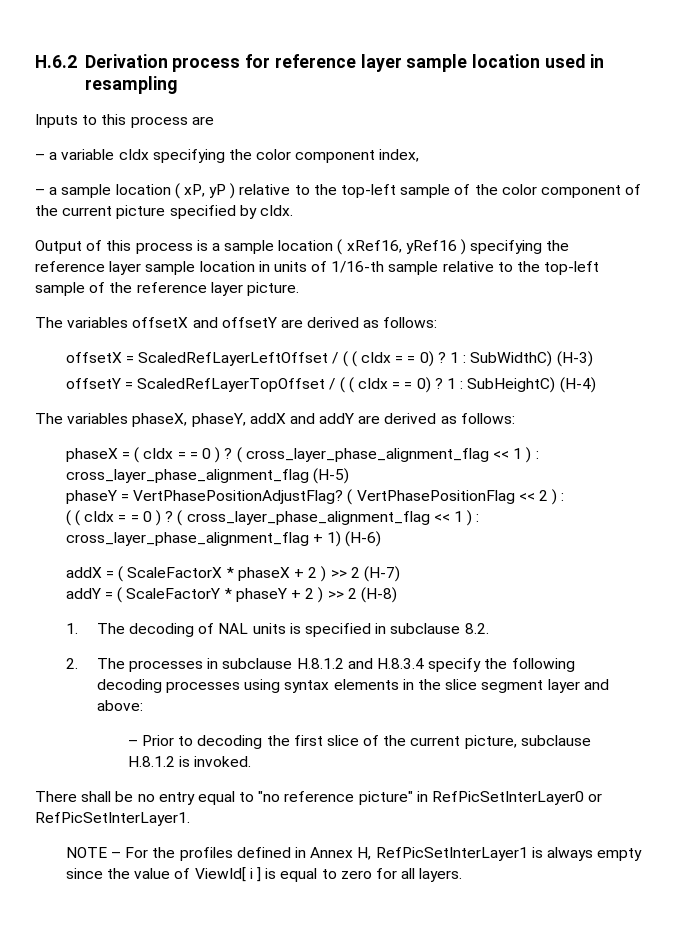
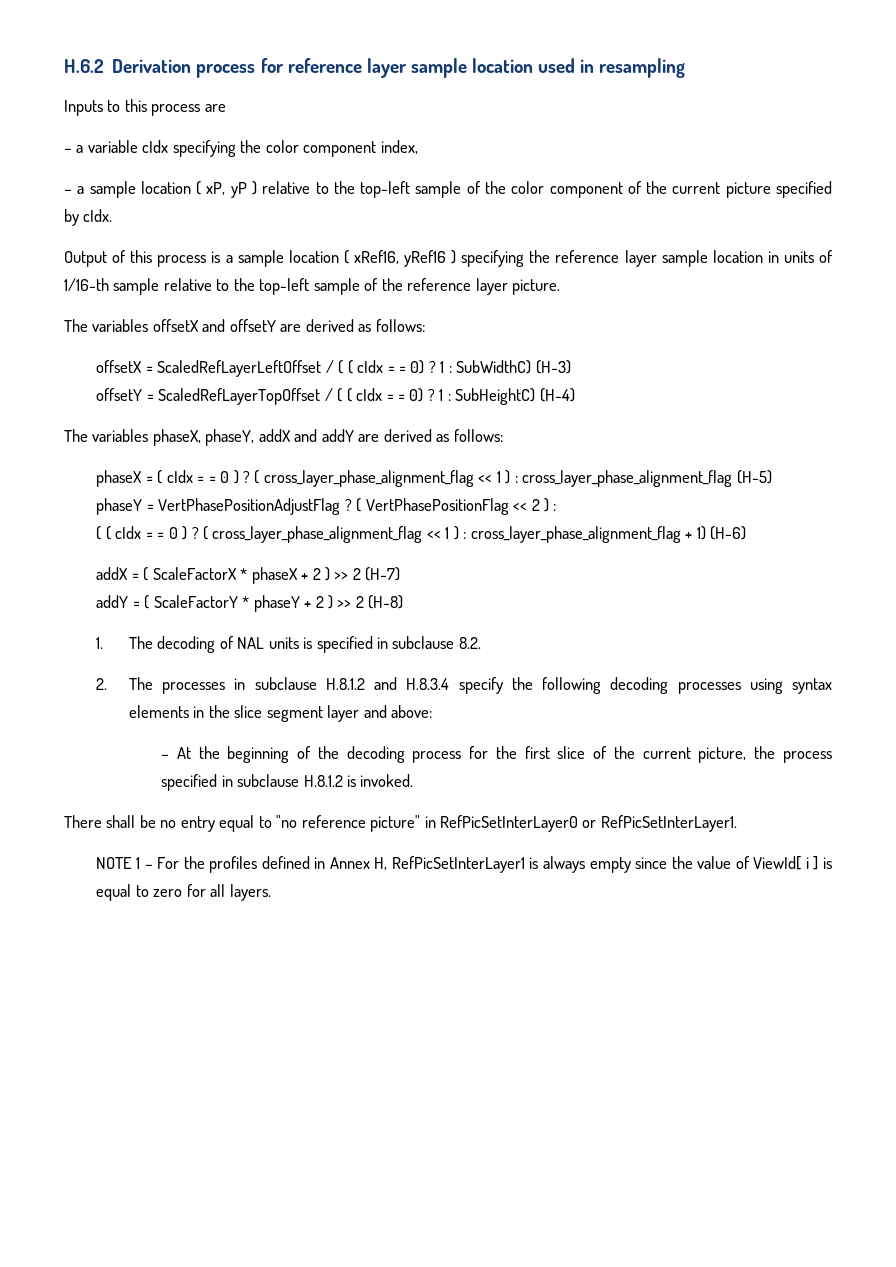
- phaseY = VertPhasePositionAdjustFlag?
+ phaseY = VertPhasePositionAdjustFlag ?
- – Prior to decoding the first slice of the current picture, subclause H.8.1.2 is invoked.
+ – At the beginning of the decoding process for the first slice of the current picture, the process specified in subclause H.8.1.2 is invoked.
- NOTE – For the profiles defined in Annex H, RefPicSetInterLayer1 is always empty since the value of ViewId[ i ] is equal to zero for all layers.
+ NOTE 1 – For the profiles defined in Annex H, RefPicSetInterLayer1 is always empty since the value of ViewId[ i ] is equal to zero for all layers.

